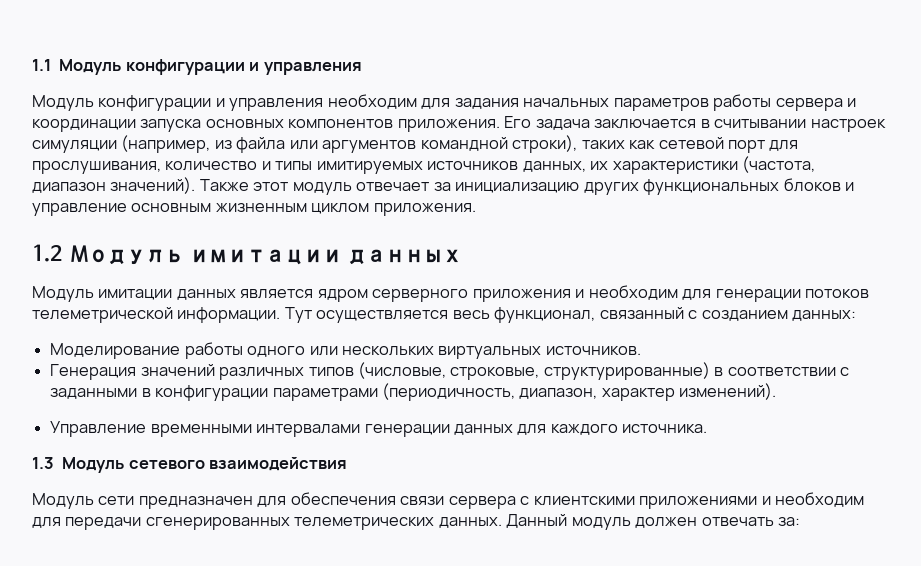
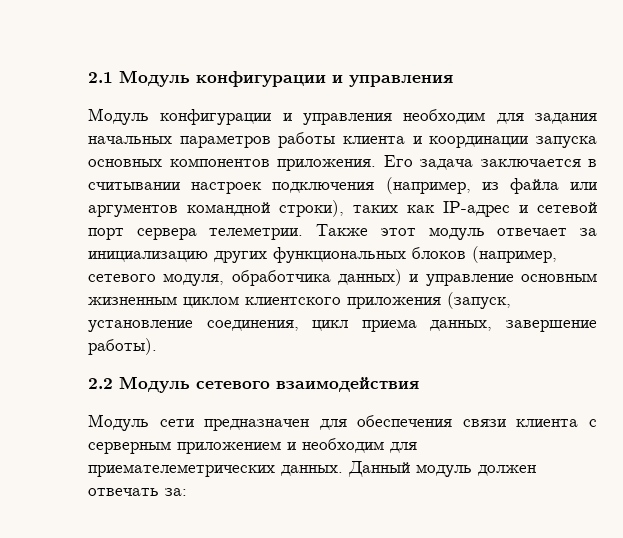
- 1.1 Модуль конфигурации и управления
+ 2.1 Модуль конфигурации и управления
- Модуль конфигурации и управления необходим для задания начальных параметров работы сервера и координации запуска основных компонентов приложения.
+ Модуль конфигурации и управления необходим для задания начальных параметров работы клиента и координации запуска основных компонентов приложения.
- Его задача заключается в считывании настроек симуляции (например, из файла или аргументов командной строки), таких как сетевой порт для прослушивания, количество и типы имитируемых источников данных, их характеристики (частота, диапазон значений).
+ Его задача заключается в считывании настроек подключения (например, из файла или аргументов командной строки), таких как IP-адрес и сетевой порт сервера телеметрии.
- Также этот модуль отвечает за инициализацию других функциональных блоков и управление основным жизненным циклом приложения.
- 1.2 Модуль имитации данных
- Модуль имитации данных является ядром серверного приложения и необходим для генерации потоков телеметрической информации. Тут осуществляется весь функционал, связанный с созданием данных:
- Моделирование работы одного или нескольких виртуальных источников.
- Генерация значений различных типов (числовые, строковые, структурированные) в соответствии с заданными в конфигурации параметрами (периодичность, диапазон, характер изменений).
- Управление временными интервалами генерации данных для каждого источника.
- 1.3 Модуль сетевого взаимодействия
+ Также этот модуль отвечает за инициализацию других функциональных блоков (например, сетевого модуля, обработчика данных) и управление основным жизненным циклом клиентского приложения (запуск, установление соединения, цикл приема данных, завершение работы).
+ 2.2 Модуль сетевого взаимодействия
- Модуль сети предназначен для обеспечения связи сервера с клиентскими приложениями и необходим для передачи сгенерированных телеметрических данных.
+ Модуль сети предназначен для обеспечения связи клиента с серверным приложением и необходим для приемателеметрических данных.

